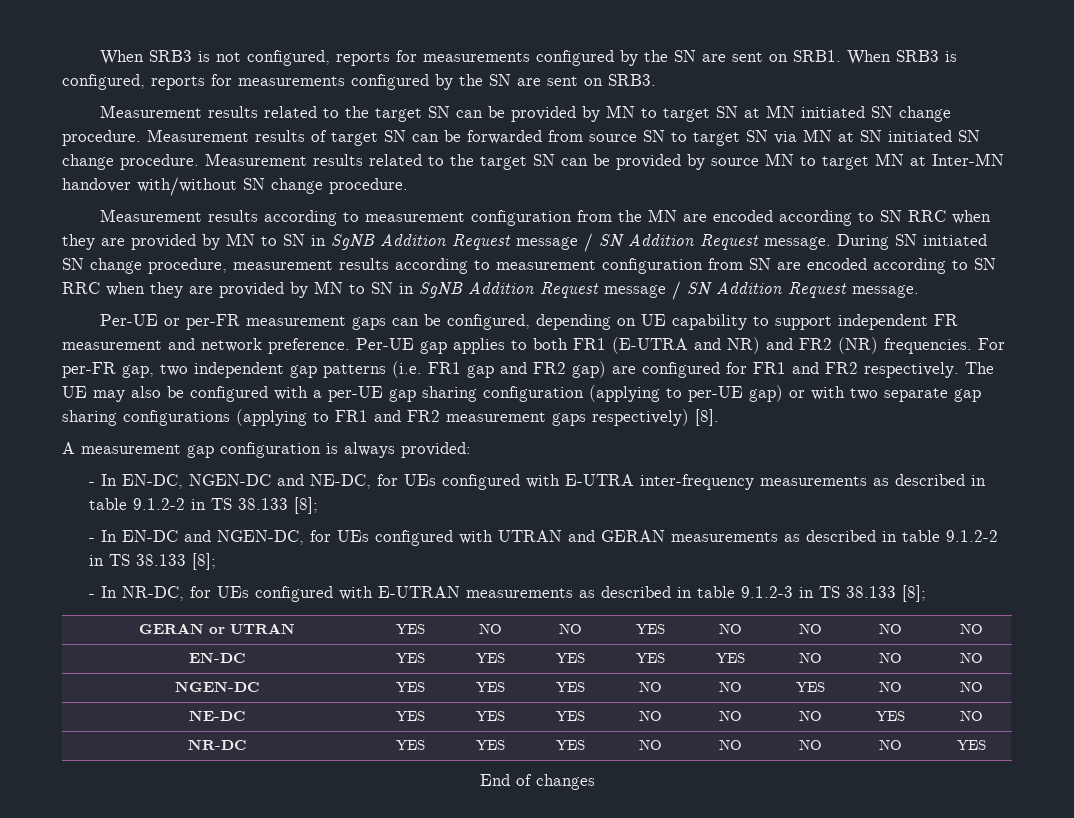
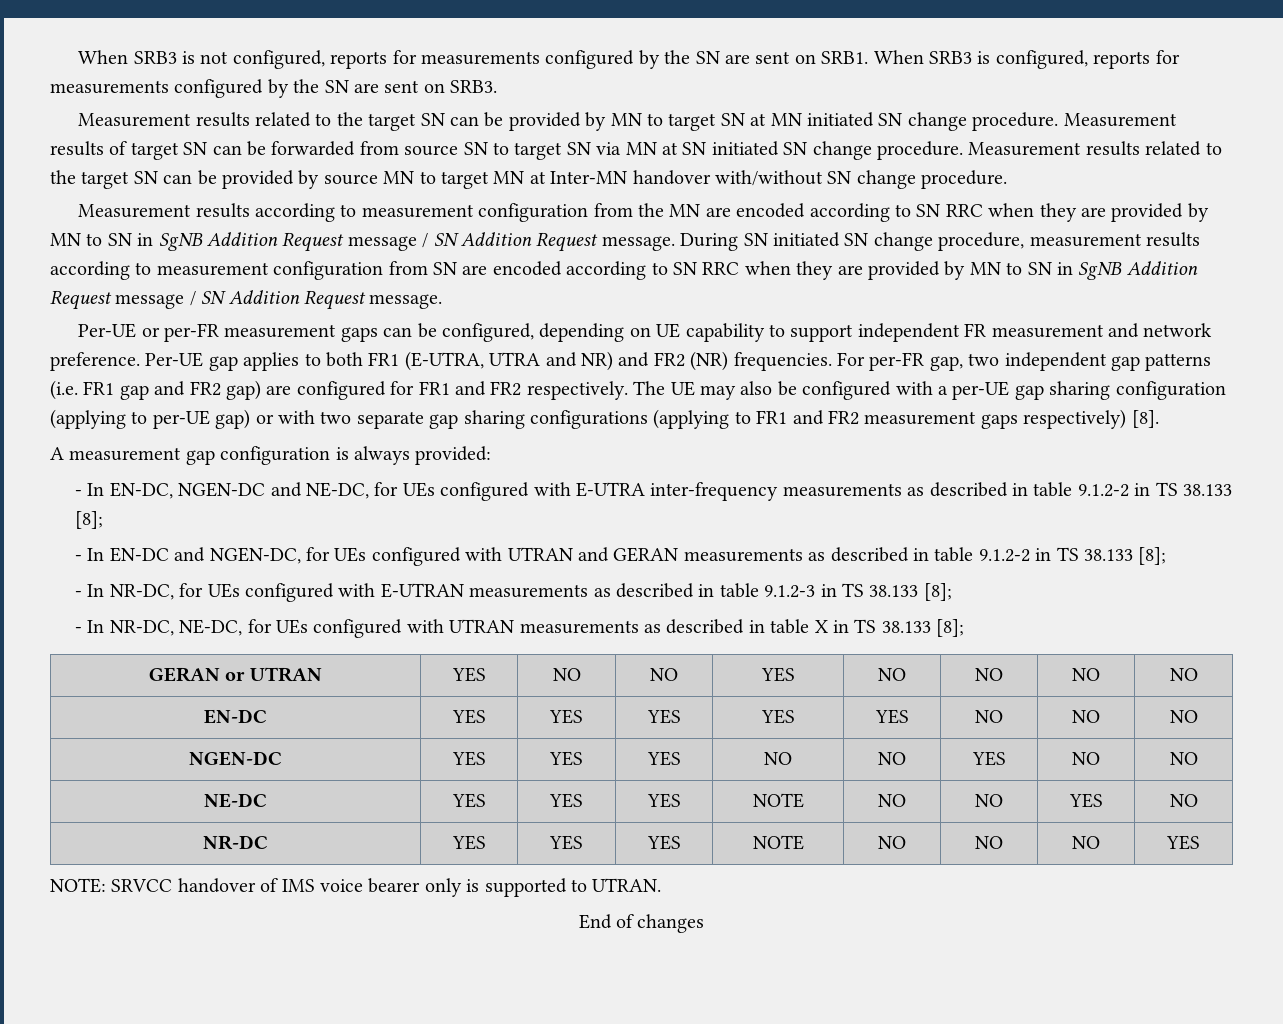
- Per-UE gap applies to both FR1 (E-UTRA and NR) and FR2 (NR) frequencies.
+ Per-UE gap applies to both FR1 (E-UTRA, UTRA and NR) and FR2 (NR) frequencies.
+ - In NR-DC, NE-DC, for UEs configured with UTRAN measurements as described in table X in TS 38.133 [8];
- NE-DC | YES | YES | YES | NO | NO | NO | YES | NO
+ NE-DC | YES | YES | YES | NOTE | NO | NO | YES | NO
- NR-DC | YES | YES | YES | NO | NO | NO | NO | YES
+ NR-DC | YES | YES | YES | NOTE | NO | NO | NO | YES
+ NOTE: SRVCC handover of IMS voice bearer only is supported to UTRAN.

